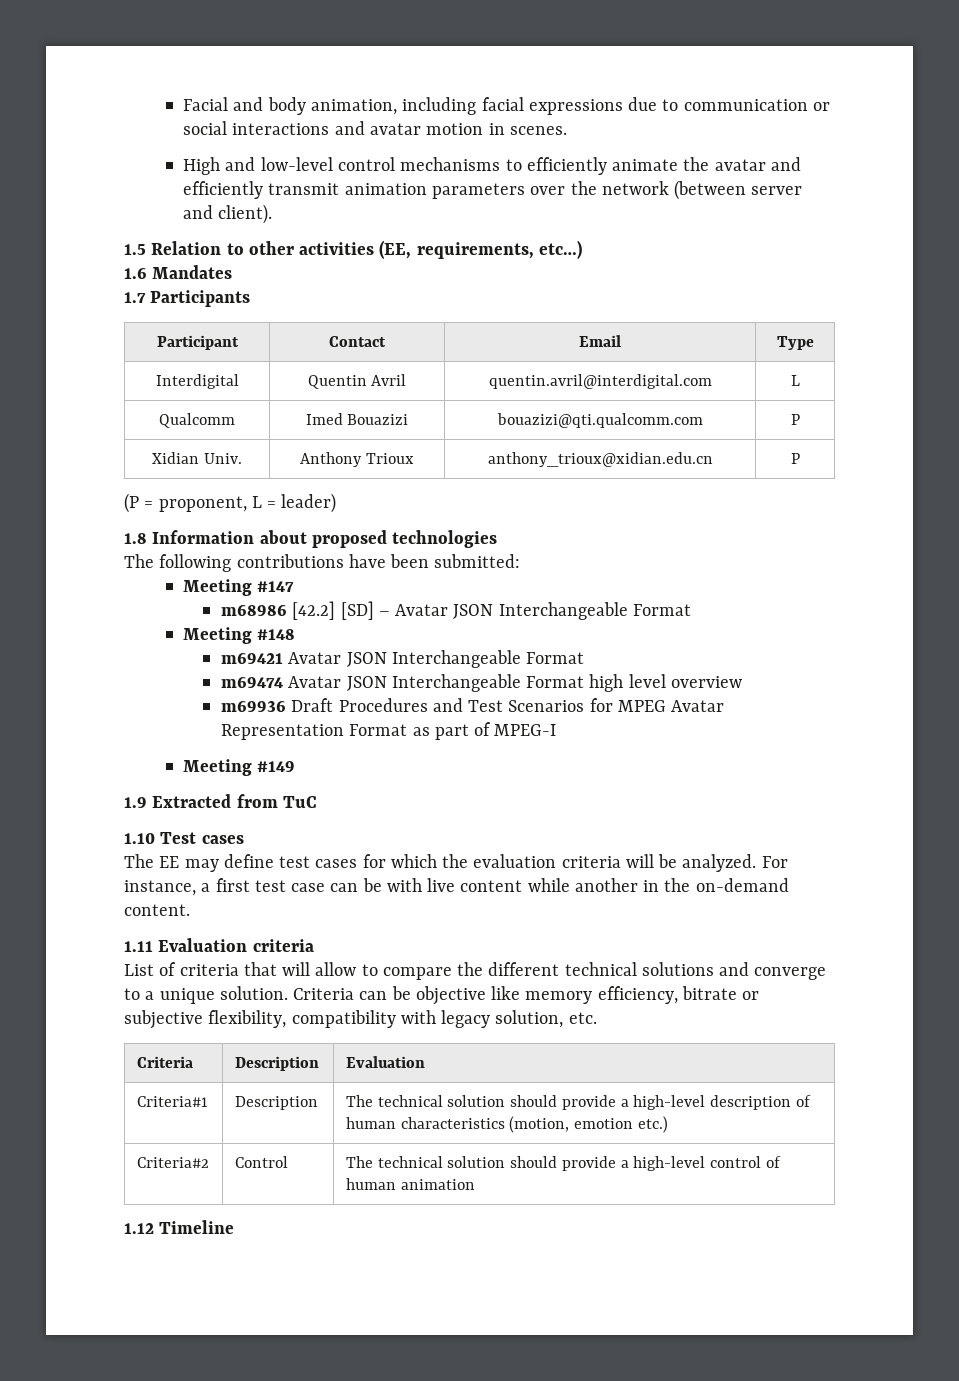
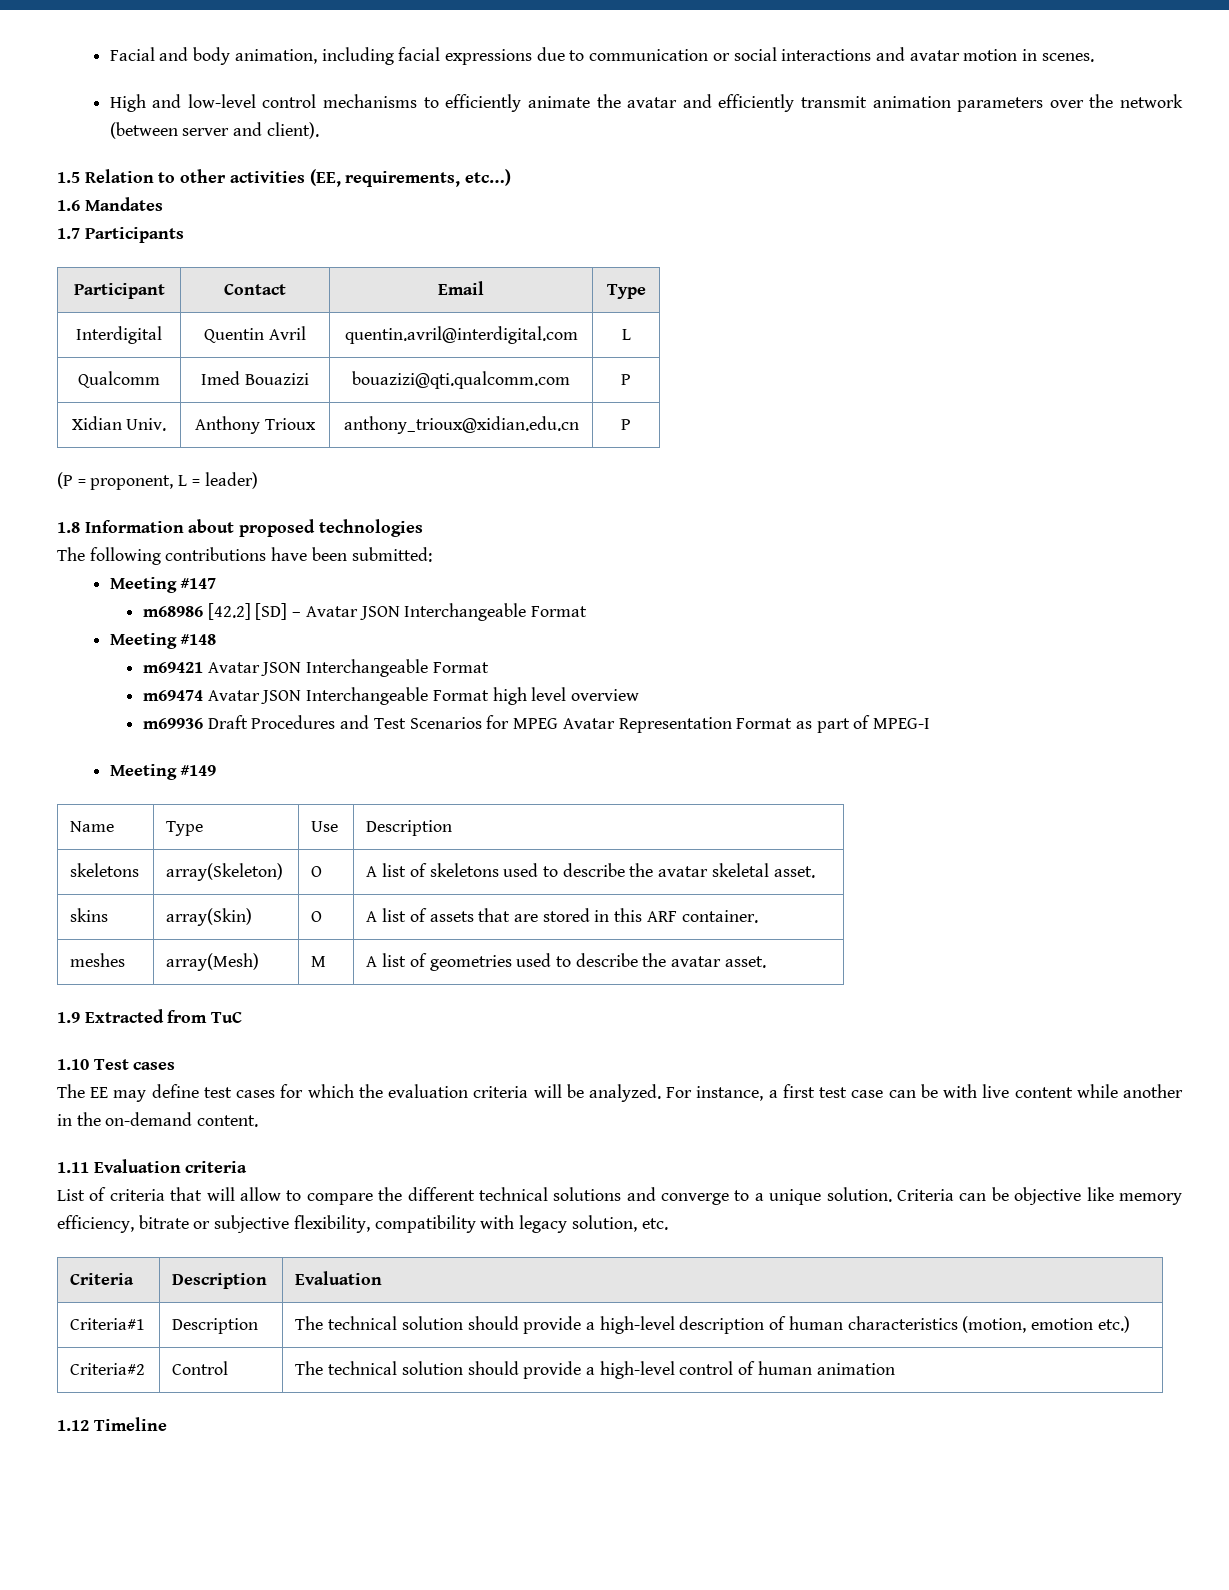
+ Name | Type | Use | Description
+ skeletons | array(Skeleton) | O | A list of skeletons used to describe the avatar skeletal asset.
+ skins | array(Skin) | O | A list of assets that are stored in this ARF container.
+ meshes | array(Mesh) | M | A list of geometries used to describe the avatar asset.

